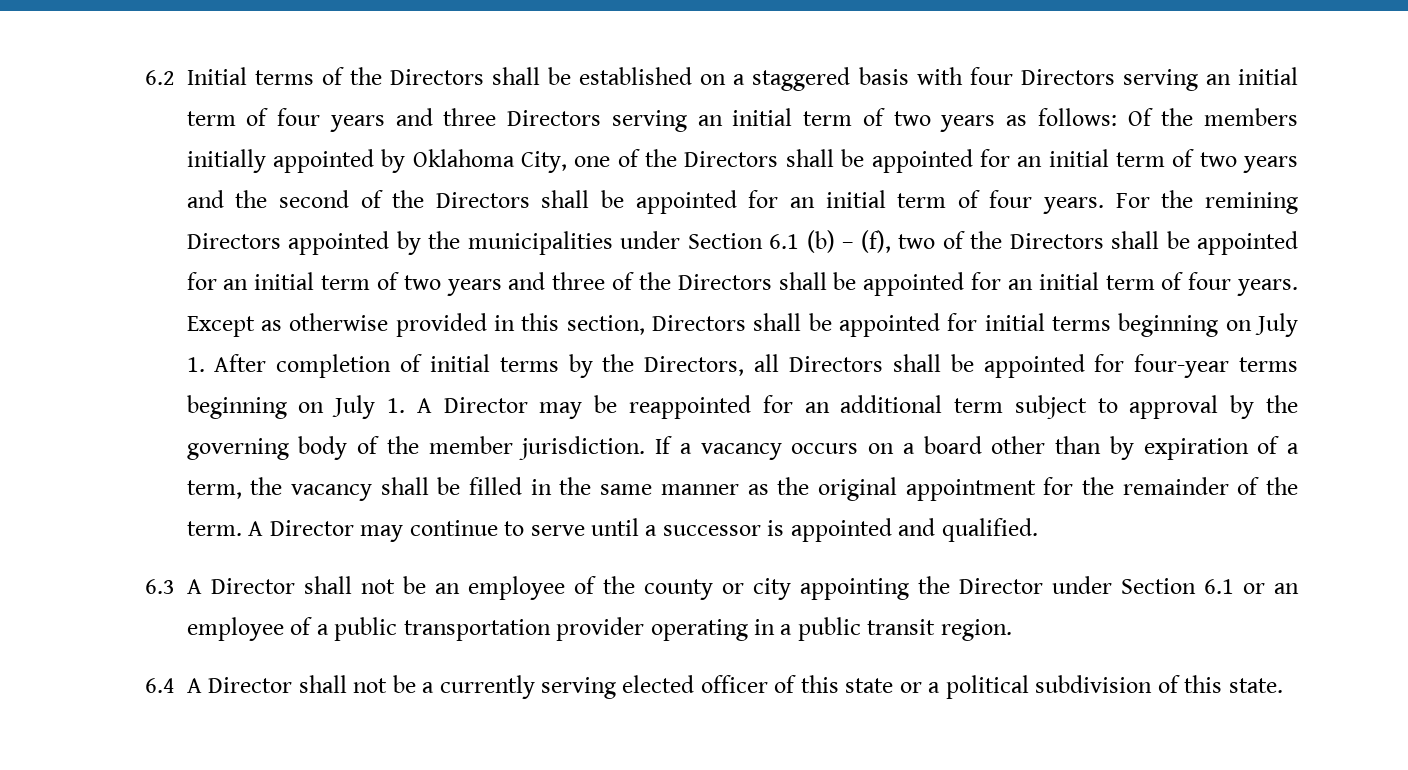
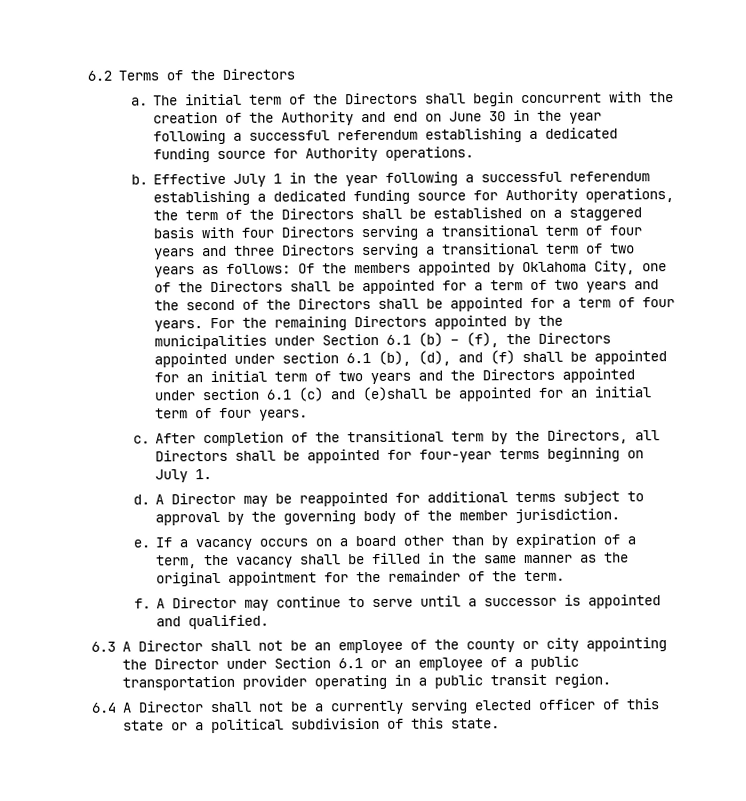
- 6.2 Initial terms of the Directors shall be established on a staggered basis with four Directors serving an initial term of four years and three Directors serving an initial term of two years as follows:
+ 6.2 Terms of the Directors
+ a. The initial term of the Directors shall begin concurrent with the creation of the Authority and end on June 30 in the year following a successful referendum establishing a dedicated funding source for Authority operations.
+ b. Effective July 1 in the year following a successful referendum establishing a dedicated funding source for Authority operations, the term of the Directors shall be established on a staggered basis with four Directors serving a transitional term of four years and three Directors serving a transitional term of two years as follows:
- Of the members initially appointed by Oklahoma City, one of the Directors shall be appointed for an initial term of two years and the second of the Directors shall be appointed for an initial term of four years.
+ Of the members appointed by Oklahoma City, one of the Directors shall be appointed for a term of two years and the second of the Directors shall be appointed for a term of four years.
- For the remining Directors appointed by the municipalities under Section 6.1 (b) – (f), two of the Directors shall be appointed for an initial term of two years and three of the Directors shall be appointed for an initial term of four years. Except as otherwise provided in this section, Directors shall be appointed for initial terms beginning on July 1. After completion of initial terms by the Directors, all Directors shall be appointed for four-year terms beginning on July 1. A Director may be reappointed for an additional term subject to approval by the governing body of the member jurisdiction.
+ For the remaining Directors appointed by the municipalities under Section 6.1 (b) – (f), the Directors appointed under section 6.1 (b), (d), and (f) shall be appointed for an initial term of two years and the Directors appointed under section 6.1 (c) and (e)shall be appointed for an initial term of four years.
+ c. After completion of the transitional term by the Directors, all Directors shall be appointed for four-year terms beginning on July 1.
+ d. A Director may be reappointed for additional terms subject to approval by the governing body of the member jurisdiction.
+ e.
- If a vacancy occurs on a board other than by expiration of a term, the vacancy shall be filled in the same manner as the original appointment for the remainder of the term. A Director may continue to serve until a successor is appointed and qualified.
+ If a vacancy occurs on a board other than by expiration of a term, the vacancy shall be filled in the same manner as the original appointment for the remainder of the term.
+ f. A Director may continue to serve until a successor is appointed and qualified.

